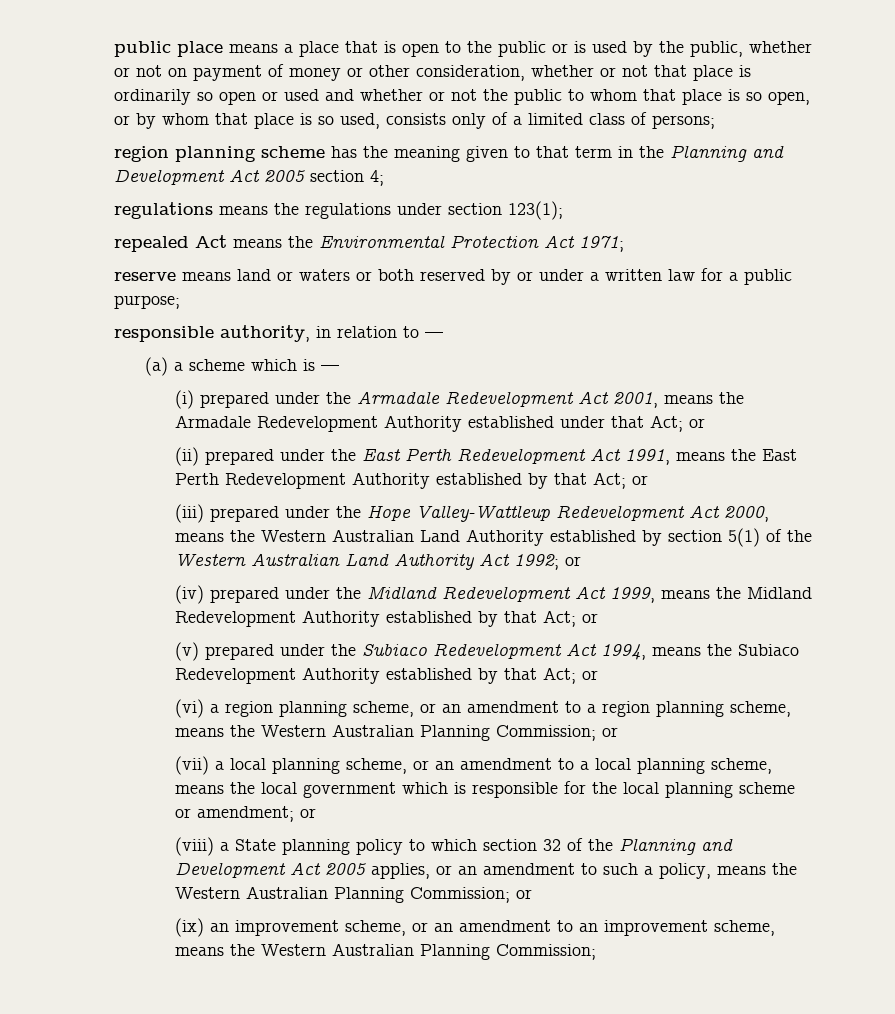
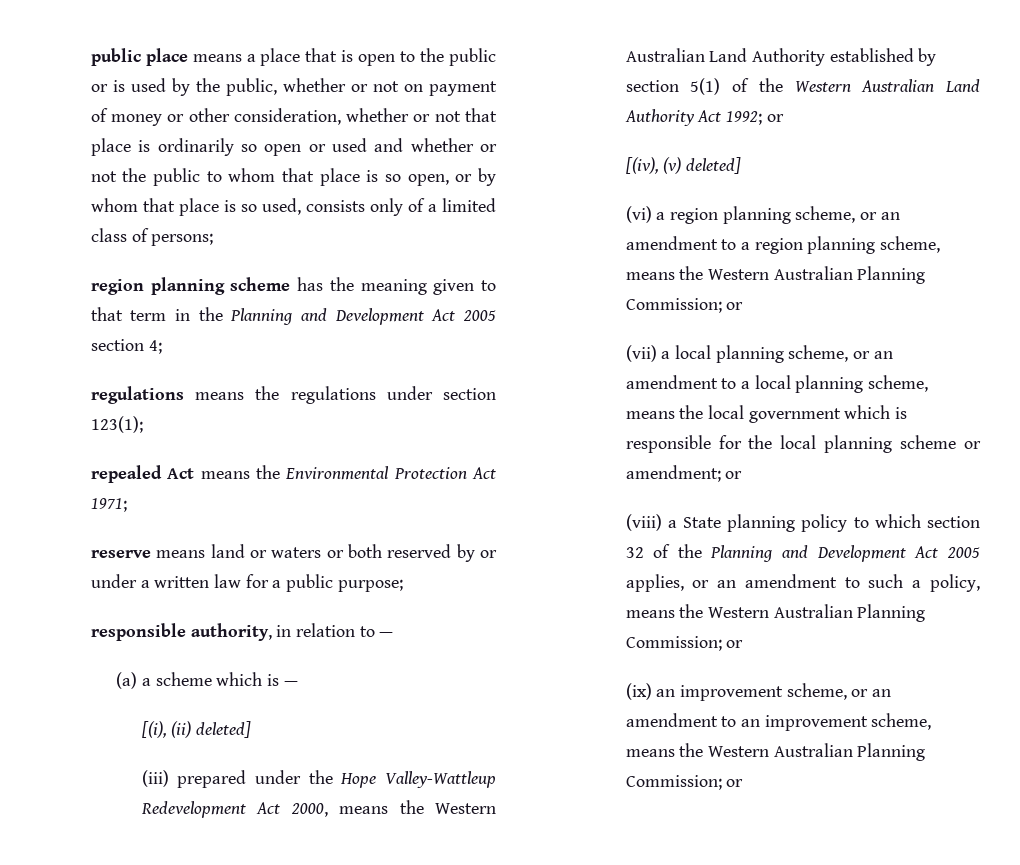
- (i) prepared under the Armadale Redevelopment Act 2001, means the Armadale Redevelopment Authority established under that Act; or
- (ii) prepared under the East Perth Redevelopment Act 1991, means the East Perth Redevelopment Authority established by that Act; or
+ [(i), (ii) deleted]
- (iv) prepared under the Midland Redevelopment Act 1999, means the Midland Redevelopment Authority established by that Act; or
- (v) prepared under the Subiaco Redevelopment Act 1994, means the Subiaco Redevelopment Authority established by that Act; or
+ [(iv), (v) deleted]
- (ix) an improvement scheme, or an amendment to an improvement scheme, means the Western Australian Planning Commission;
+ (ix) an improvement scheme, or an amendment to an improvement scheme, means the Western Australian Planning Commission; or

